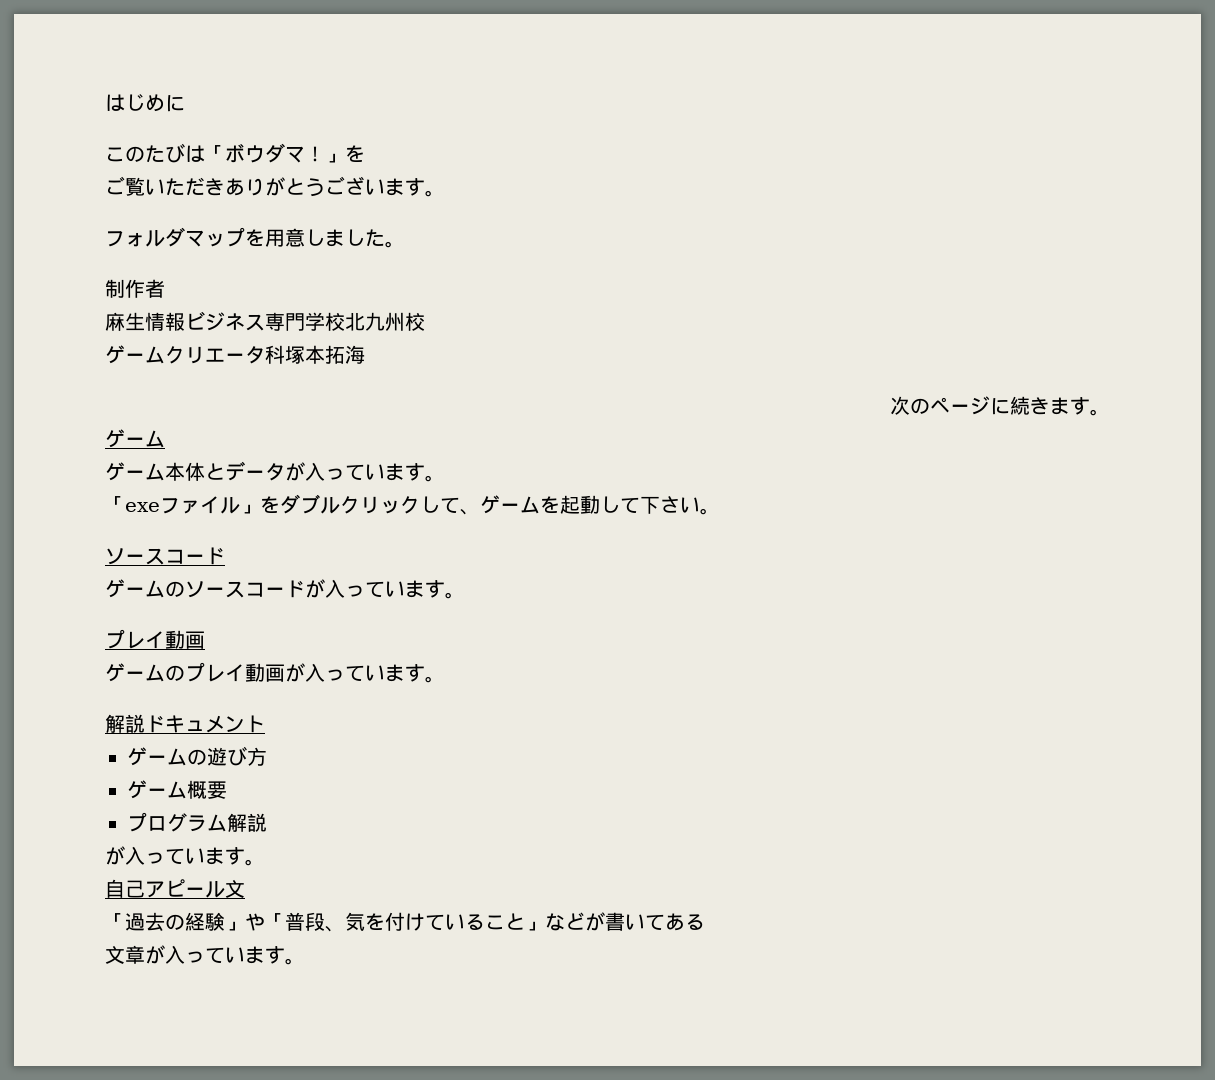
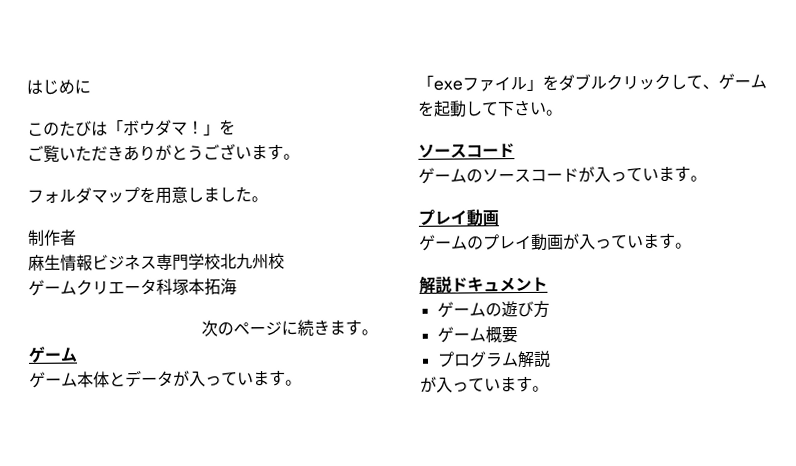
- 自己アピール文
- 「過去の経験」や「普段、気を付けていること」などが書いてある
- 文章が入っています。

